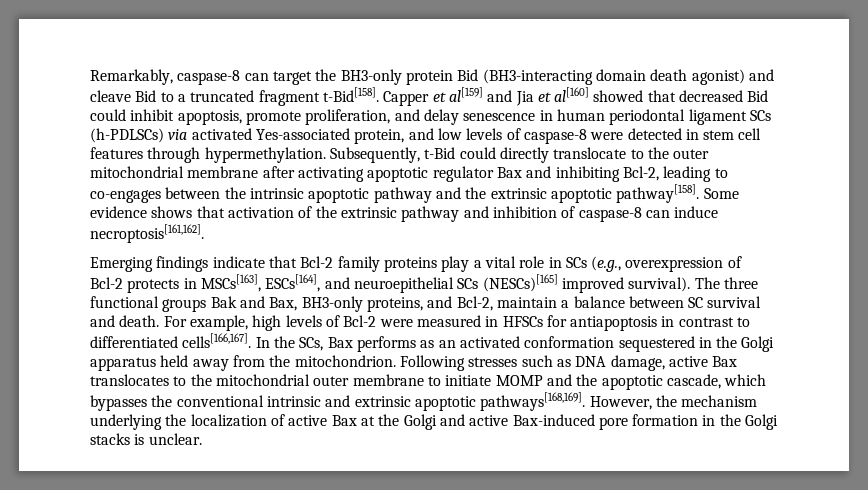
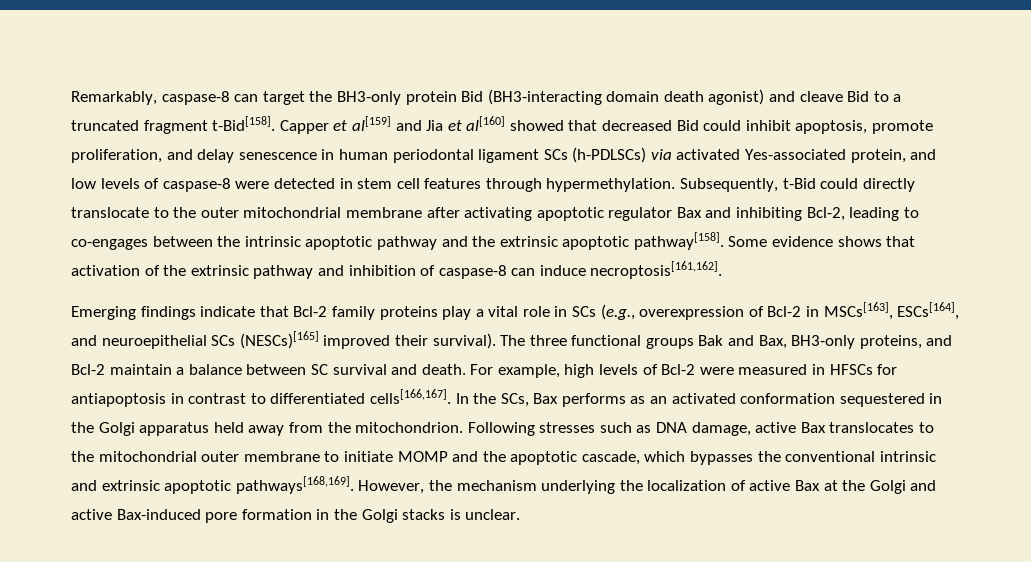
- Emerging findings indicate that Bcl-2 family proteins play a vital role in SCs (e.g., overexpression of Bcl-2 protects in MSCs[163], ESCs[164], and neuroepithelial SCs (NESCs)[165] improved survival).
+ Emerging findings indicate that Bcl-2 family proteins play a vital role in SCs (e.g., overexpression of Bcl-2 in MSCs[163], ESCs[164], and neuroepithelial SCs (NESCs)[165] improved their survival).
- The three functional groups Bak and Bax, BH3-only proteins, and Bcl-2, maintain a balance between SC survival and death.
+ The three functional groups Bak and Bax, BH3-only proteins, and Bcl-2 maintain a balance between SC survival and death.

